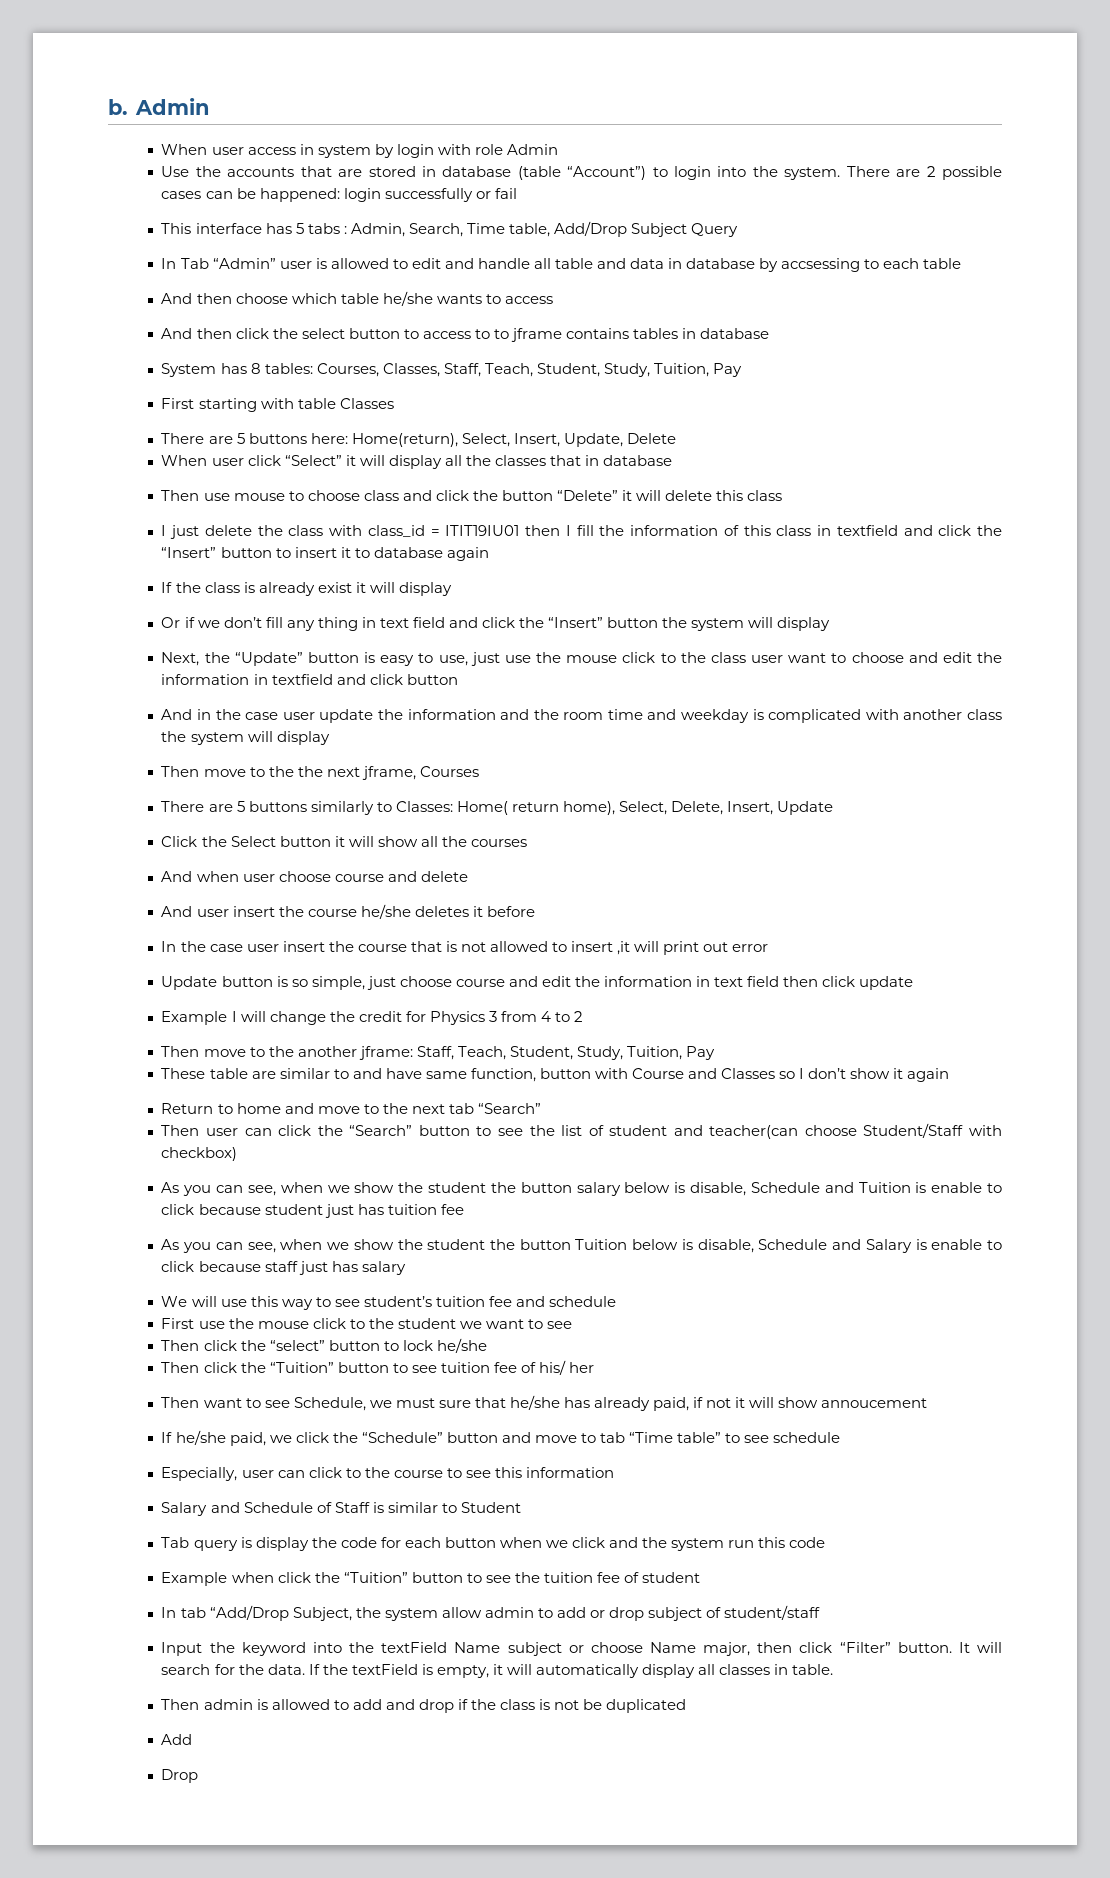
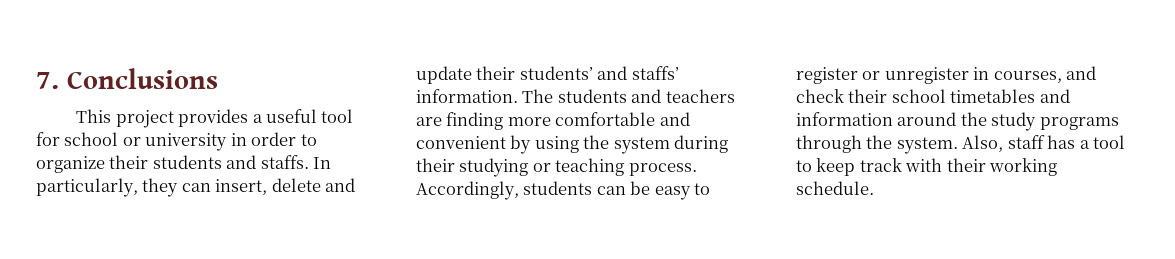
- b. Admin
- When user access in system by login with role Admin
- Use the accounts that are stored in database (table “Account”) to login into the system. There are 2 possible cases can be happened: login successfully or fail
- This interface has 5 tabs : Admin, Search, Time table, Add/Drop Subject Query
- In Tab “Admin” user is allowed to edit and handle all table and data in database by accsessing to each table
- And then choose which table he/she wants to access
- And then click the select button to access to to jframe contains tables in database
- System has 8 tables: Courses, Classes, Staff, Teach, Student, Study, Tuition, Pay
- First starting with table Classes
- There are 5 buttons here: Home(return), Select, Insert, Update, Delete
- When user click “Select” it will display all the classes that in database
- Then use mouse to choose class and click the button “Delete” it will delete this class
- I just delete the class with class_id = ITIT19IU01 then I fill the information of this class in textfield and click the “Insert” button to insert it to database again
- If the class is already exist it will display
- Or if we don’t fill any thing in text field and click the “Insert” button the system will display
- Next, the “Update” button is easy to use, just use the mouse click to the class user want to choose and edit the information in textfield and click button
- And in the case user update the information and the room time and weekday is complicated with another class the system will display
- Then move to the the next jframe, Courses
- There are 5 buttons similarly to Classes: Home( return home), Select, Delete, Insert, Update
- Click the Select button it will show all the courses
- And when user choose course and delete
- And user insert the course he/she deletes it before
- In the case user insert the course that is not allowed to insert ,it will print out error
- Update button is so simple, just choose course and edit the information in text field then click update
- Example I will change the credit for Physics 3 from 4 to 2
- Then move to the another jframe: Staff, Teach, Student, Study, Tuition, Pay
- These table are similar to and have same function, button with Course and Classes so I don’t show it again
- Return to home and move to the next tab “Search”
- Then user can click the “Search” button to see the list of student and teacher(can choose Student/Staff with checkbox)
- As you can see, when we show the student the button salary below is disable, Schedule and Tuition is enable to click because student just has tuition fee
- As you can see, when we show the student the button Tuition below is disable, Schedule and Salary is enable to click because staff just has salary
- We will use this way to see student’s tuition fee and schedule
- First use the mouse click to the student we want to see
- Then click the “select” button to lock he/she
- Then click the “Tuition” button to see tuition fee of his/ her
- Then want to see Schedule, we must sure that he/she has already paid, if not it will show annoucement
- If he/she paid, we click the “Schedule” button and move to tab “Time table” to see schedule
- Especially, user can click to the course to see this information
- Salary and Schedule of Staff is similar to Student
- Tab query is display the code for each button when we click and the system run this code
- Example when click the “Tuition” button to see the tuition fee of student
- In tab “Add/Drop Subject, the system allow admin to add or drop subject of student/staff
- Input the keyword into the textField Name subject or choose Name major, then click “Filter” button. It will search for the data. If the textField is empty, it will automatically display all classes in table.
- Then admin is allowed to add and drop if the class is not be duplicated
- Add
- Drop
+ 7. Conclusions
+ This project provides a useful tool for school or university in order to organize their students and staffs. In particularly, they can insert, delete and update their students’ and staffs’ information. The students and teachers are finding more comfortable and convenient by using the system during their studying or teaching process. Accordingly, students can be easy to register or unregister in courses, and check their school timetables and information around the study programs through the system. Also, staff has a tool to keep track with their working schedule.

